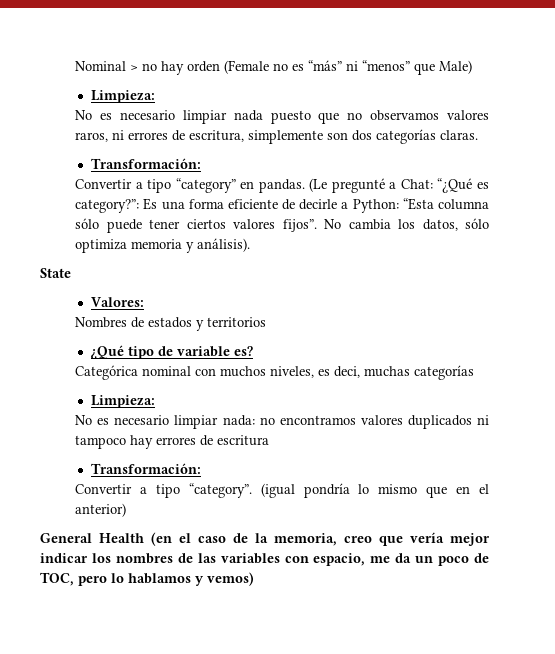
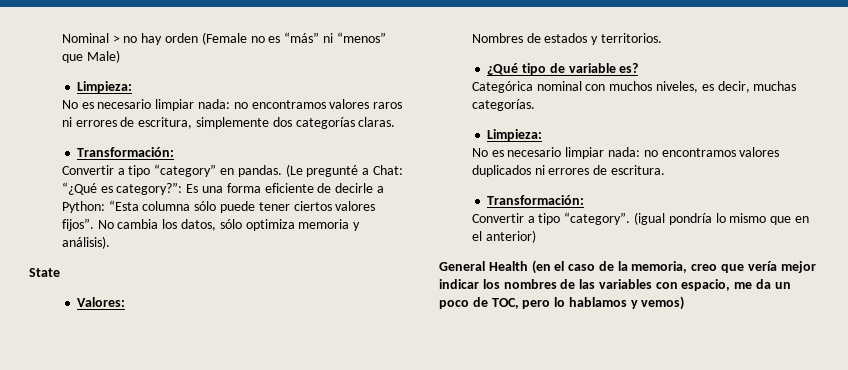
- No es necesario limpiar nada puesto que no observamos valores raros, ni errores de escritura, simplemente son dos categorías claras.
+ No es necesario limpiar nada: no encontramos valores raros ni errores de escritura, simplemente dos categorías claras.
- Nombres de estados y territorios
+ Nombres de estados y territorios.
- Categórica nominal con muchos niveles, es deci, muchas categorías
+ Categórica nominal con muchos niveles, es decir, muchas categorías.
- No es necesario limpiar nada: no encontramos valores duplicados ni tampoco hay errores de escritura
+ No es necesario limpiar nada: no encontramos valores duplicados ni errores de escritura.

